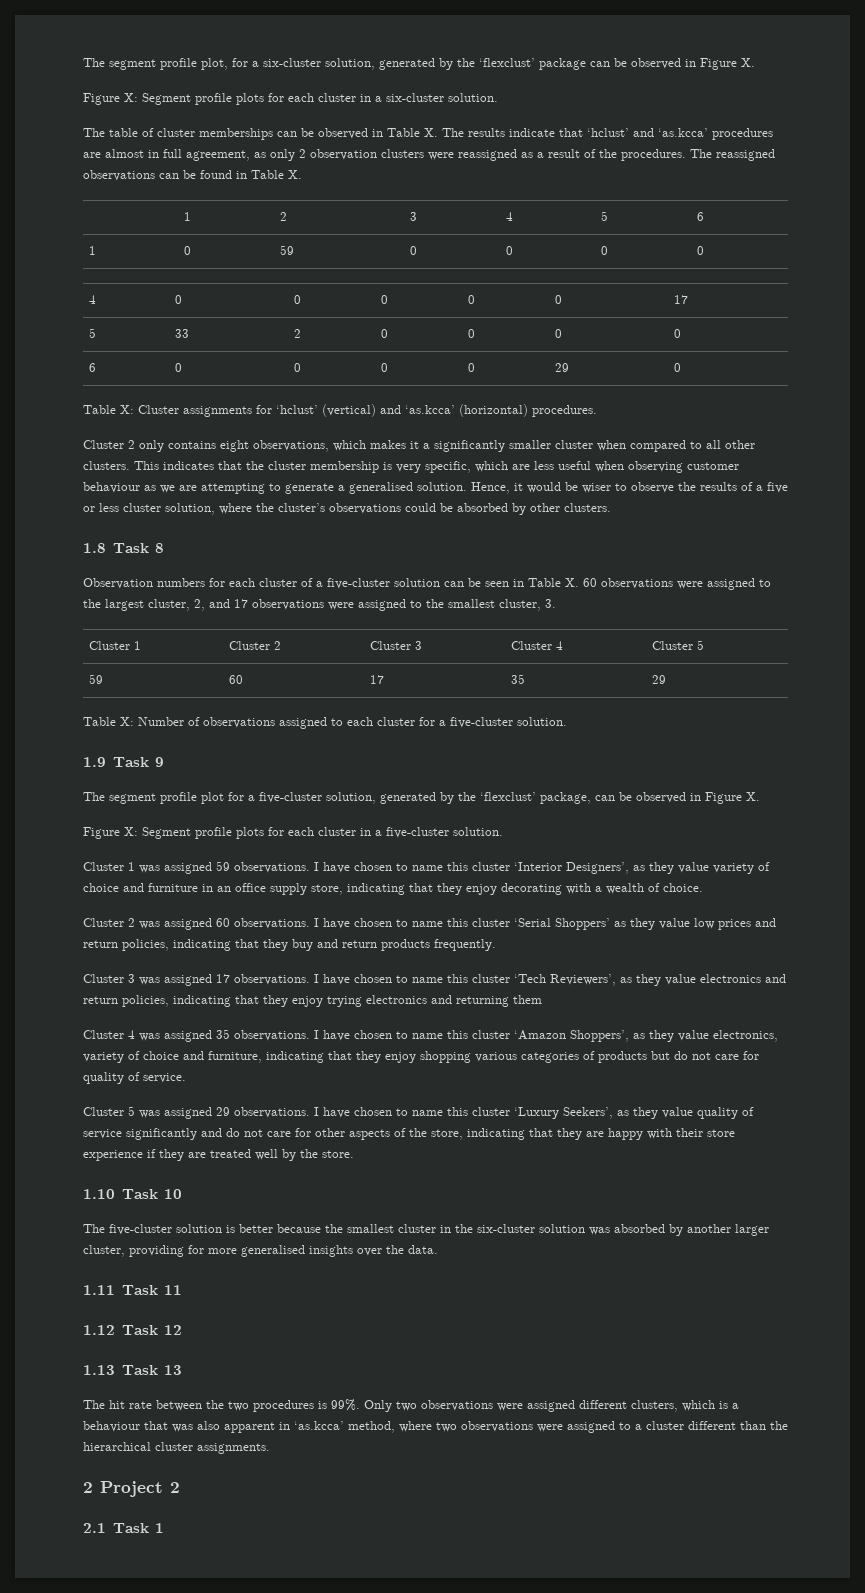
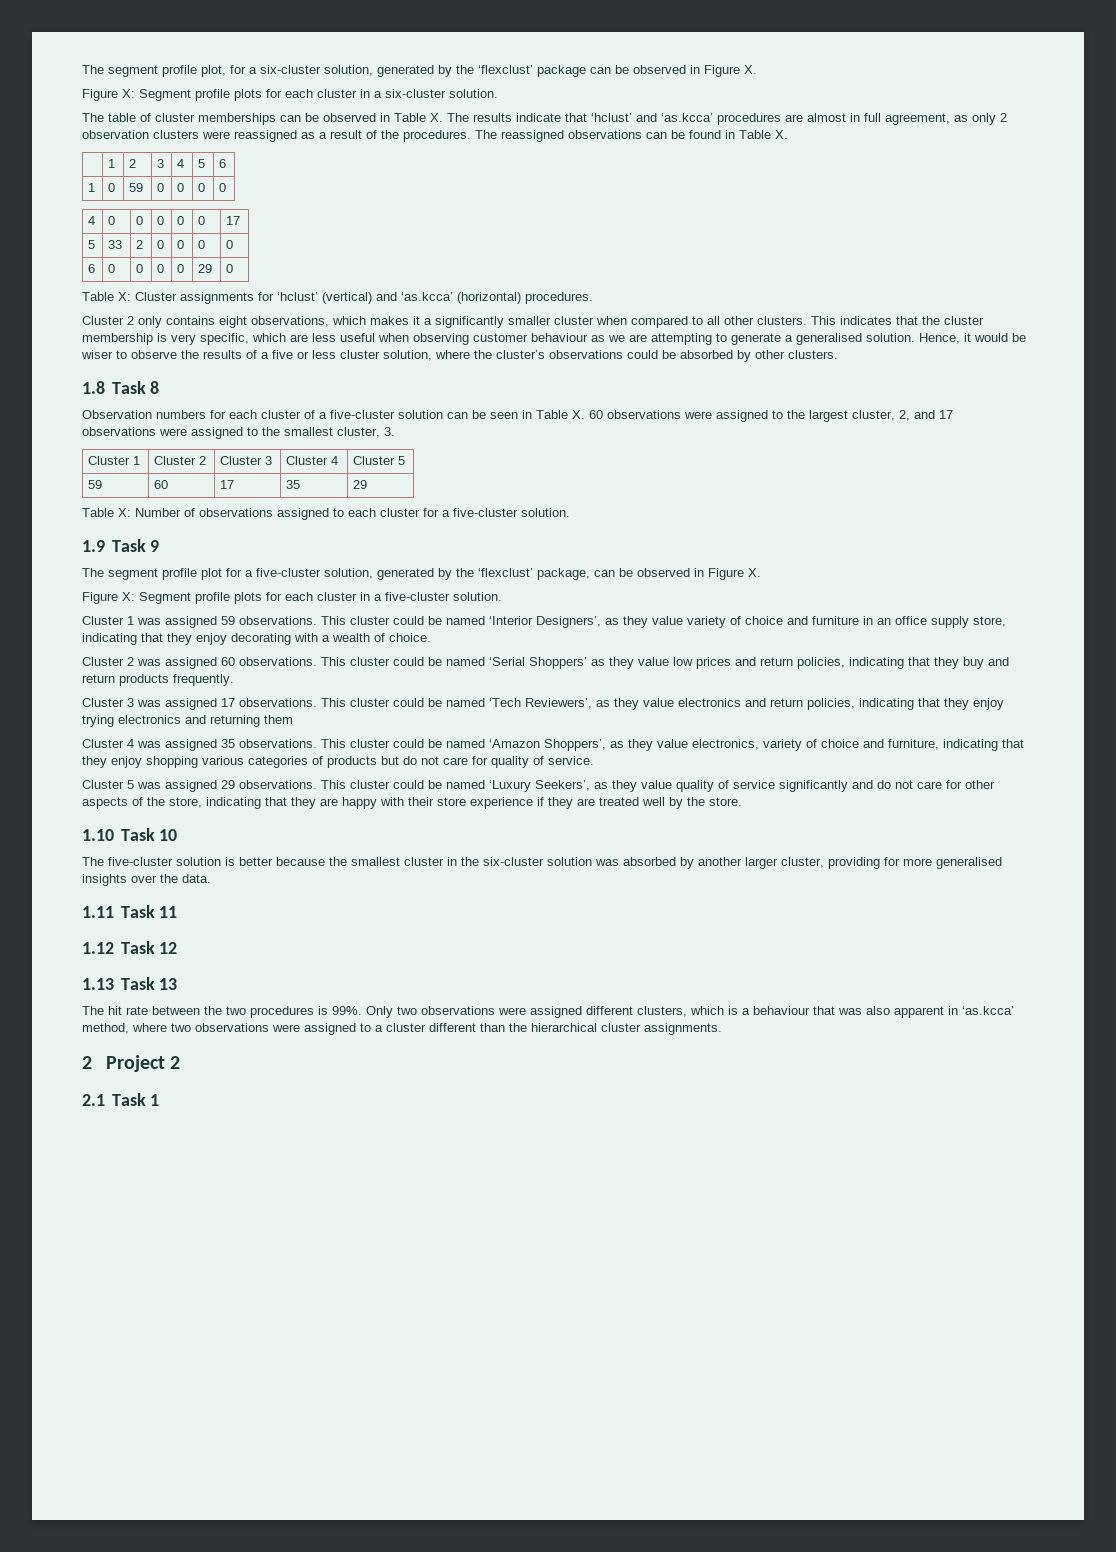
- I have chosen to name this cluster ‘Interior Designers’, as they value variety of choice and furniture in an office supply store, indicating that they enjoy decorating with a wealth of choice.
+ This cluster could be named ‘Interior Designers’, as they value variety of choice and furniture in an office supply store, indicating that they enjoy decorating with a wealth of choice.
- I have chosen to name this cluster ‘Serial Shoppers’ as they value low prices and return policies, indicating that they buy and return products frequently.
+ This cluster could be named ‘Serial Shoppers’ as they value low prices and return policies, indicating that they buy and return products frequently.
- I have chosen to name this cluster ‘Tech Reviewers’, as they value electronics and return policies, indicating that they enjoy trying electronics and returning them
+ This cluster could be named ‘Tech Reviewers’, as they value electronics and return policies, indicating that they enjoy trying electronics and returning them
- I have chosen to name this cluster ‘Amazon Shoppers’, as they value electronics, variety of choice and furniture, indicating that they enjoy shopping various categories of products but do not care for quality of service.
+ This cluster could be named ‘Amazon Shoppers’, as they value electronics, variety of choice and furniture, indicating that they enjoy shopping various categories of products but do not care for quality of service.
- I have chosen to name this cluster ‘Luxury Seekers’, as they value quality of service significantly and do not care for other aspects of the store, indicating that they are happy with their store experience if they are treated well by the store.
+ This cluster could be named ‘Luxury Seekers’, as they value quality of service significantly and do not care for other aspects of the store, indicating that they are happy with their store experience if they are treated well by the store.

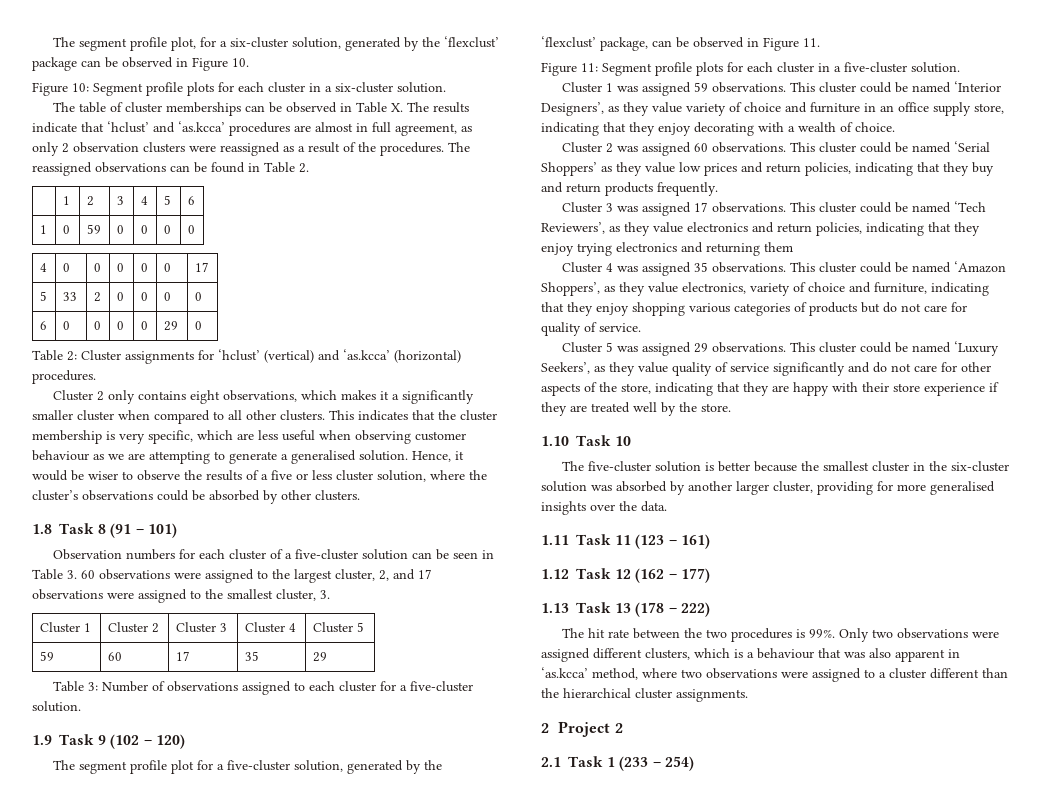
- The segment profile plot, for a six-cluster solution, generated by the ‘flexclust’ package can be observed in Figure X.
- Figure X: Segment profile plots for each cluster in a six-cluster solution.
+ The segment profile plot, for a six-cluster solution, generated by the ‘flexclust’ package can be observed in Figure 10.
+ Figure 10: Segment profile plots for each cluster in a six-cluster solution.
- The reassigned observations can be found in Table X.
+ The reassigned observations can be found in Table 2.
- Table X: Cluster assignments for ‘hclust’ (vertical) and ‘as.kcca’ (horizontal) procedures.
+ Table 2: Cluster assignments for ‘hclust’ (vertical) and ‘as.kcca’ (horizontal) procedures.
- 1.8 Task 8
+ 1.8 Task 8 (91 – 101)
- Observation numbers for each cluster of a five-cluster solution can be seen in Table X. 60 observations were assigned to the largest cluster, 2, and 17 observations were assigned to the smallest cluster, 3.
+ Observation numbers for each cluster of a five-cluster solution can be seen in Table 3. 60 observations were assigned to the largest cluster, 2, and 17 observations were assigned to the smallest cluster, 3.
- Table X: Number of observations assigned to each cluster for a five-cluster solution.
+ Table 3: Number of observations assigned to each cluster for a five-cluster solution.
- 1.9 Task 9
+ 1.9 Task 9 (102 – 120)
- The segment profile plot for a five-cluster solution, generated by the ‘flexclust’ package, can be observed in Figure X.
- Figure X: Segment profile plots for each cluster in a five-cluster solution.
+ The segment profile plot for a five-cluster solution, generated by the ‘flexclust’ package, can be observed in Figure 11.
+ Figure 11: Segment profile plots for each cluster in a five-cluster solution.
- 1.11 Task 11
+ 1.11 Task 11 (123 – 161)
- 1.12 Task 12
+ 1.12 Task 12 (162 – 177)
- 1.13 Task 13
+ 1.13 Task 13 (178 – 222)
- 2.1 Task 1
+ 2.1 Task 1 (233 – 254)

